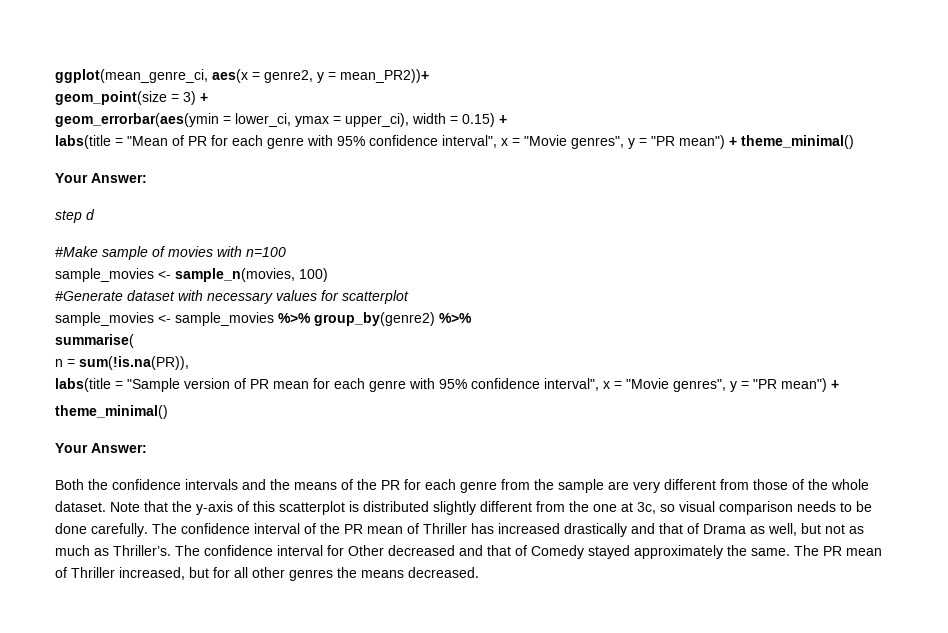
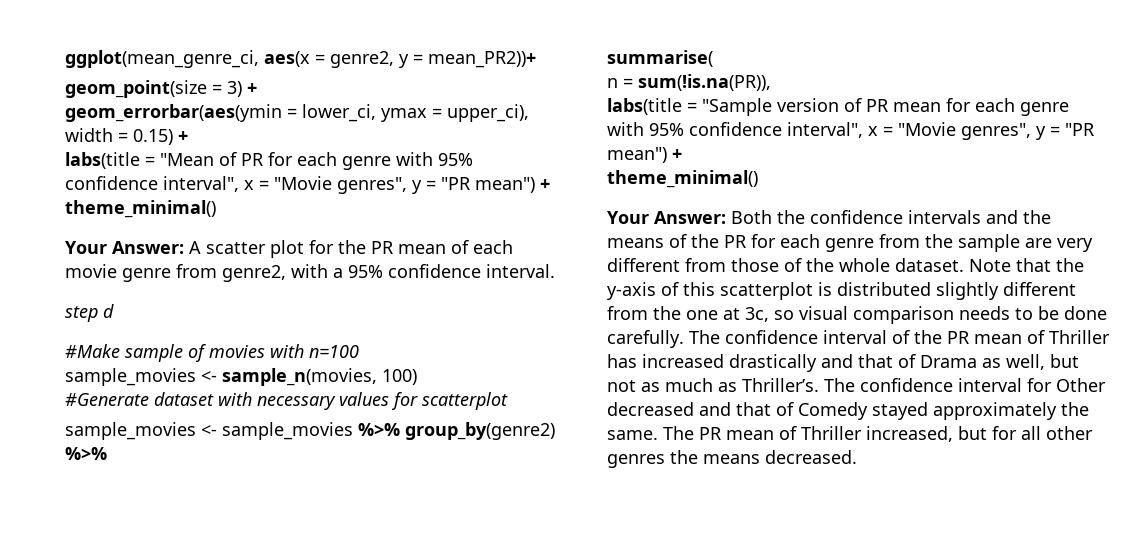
  labs(title = "Mean of PR for each genre with 95% confidence interval", x = "Movie genres", y = "PR mean") + theme_minimal()
- Your Answer:
+ Your Answer: A scatter plot for the PR mean of each movie genre from genre2, with a 95% confidence interval.
  labs(title = "Sample version of PR mean for each genre with 95% confidence interval", x = "Movie genres", y = "PR mean") +
  theme_minimal()
- Your Answer:
- Both the confidence intervals and the means of the PR for each genre from the sample are very different from those of the whole dataset.
+ Your Answer: Both the confidence intervals and the means of the PR for each genre from the sample are very different from those of the whole dataset.

